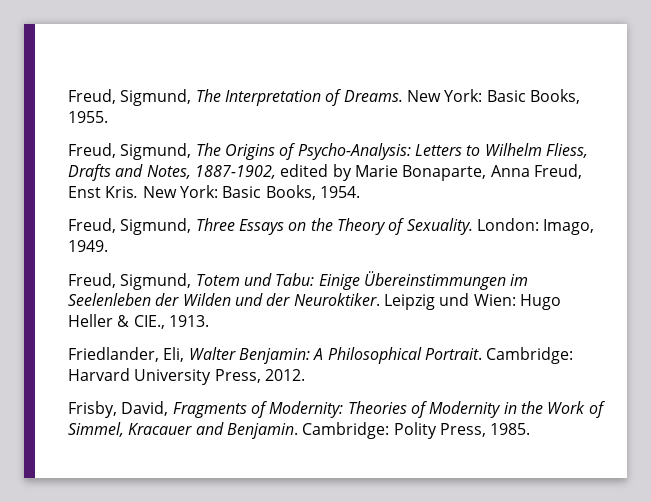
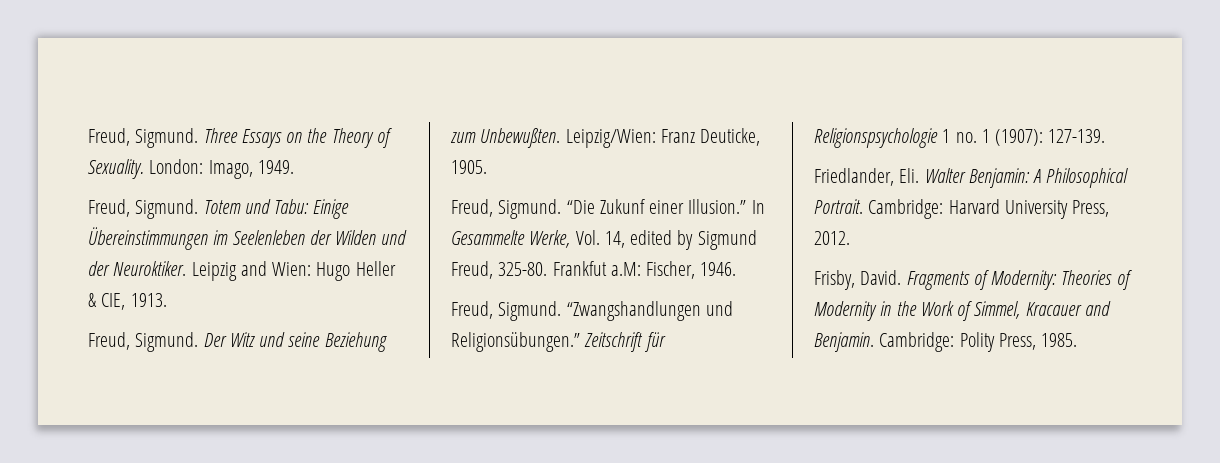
- Freud, Sigmund, The Interpretation of Dreams. New York: Basic Books, 1955.
- Freud, Sigmund, The Origins of Psycho-Analysis: Letters to Wilhelm Fliess, Drafts and Notes, 1887-1902, edited by Marie Bonaparte, Anna Freud, Enst Kris. New York: Basic Books, 1954.
- Freud, Sigmund, Three Essays on the Theory of Sexuality.
+ Freud, Sigmund. Three Essays on the Theory of Sexuality.
- Freud, Sigmund, Totem und Tabu: Einige Übereinstimmungen im Seelenleben der Wilden und der Neuroktiker.
+ Freud, Sigmund. Totem und Tabu: Einige Übereinstimmungen im Seelenleben der Wilden und der Neuroktiker.
- Leipzig und Wien: Hugo Heller & CIE., 1913.
+ Leipzig and Wien: Hugo Heller & CIE, 1913.
+ Freud, Sigmund. Der Witz und seine Beziehung zum Unbewußten. Leipzig/Wien: Franz Deuticke, 1905.
+ Freud, Sigmund. “Die Zukunf einer Illusion.” In Gesammelte Werke, Vol. 14, edited by Sigmund Freud, 325-80. Frankfut a.M: Fischer, 1946.
+ Freud, Sigmund. “Zwangshandlungen und Religionsübungen.” Zeitschrift für Religionspsychologie 1 no. 1 (1907): 127-139.
- Friedlander, Eli, Walter Benjamin: A Philosophical Portrait.
+ Friedlander, Eli. Walter Benjamin: A Philosophical Portrait.
- Frisby, David, Fragments of Modernity: Theories of Modernity in the Work of Simmel, Kracauer and Benjamin.
+ Frisby, David. Fragments of Modernity: Theories of Modernity in the Work of Simmel, Kracauer and Benjamin.

